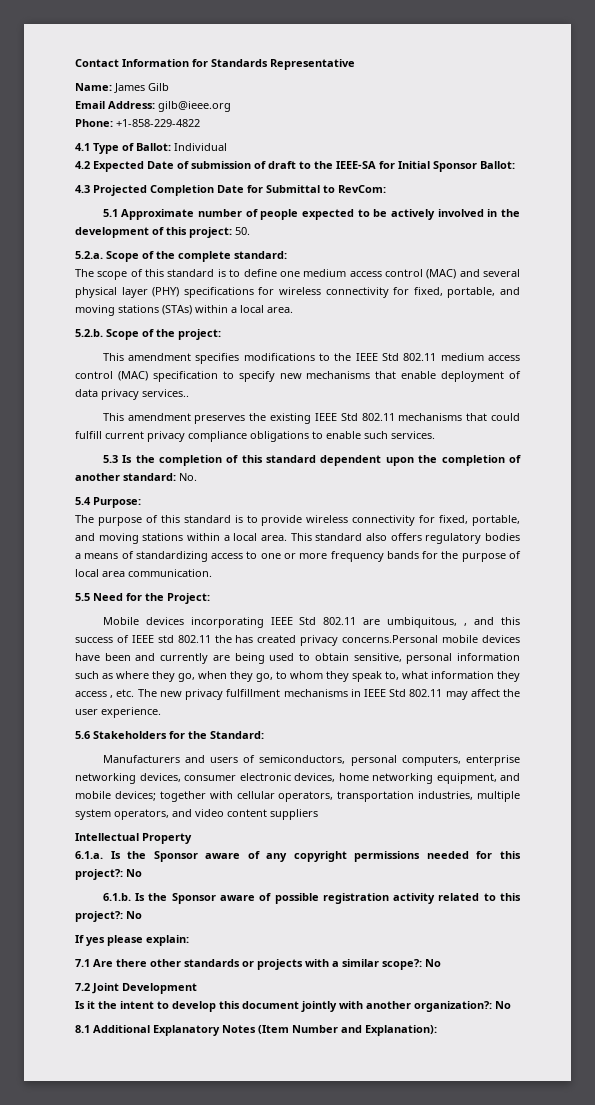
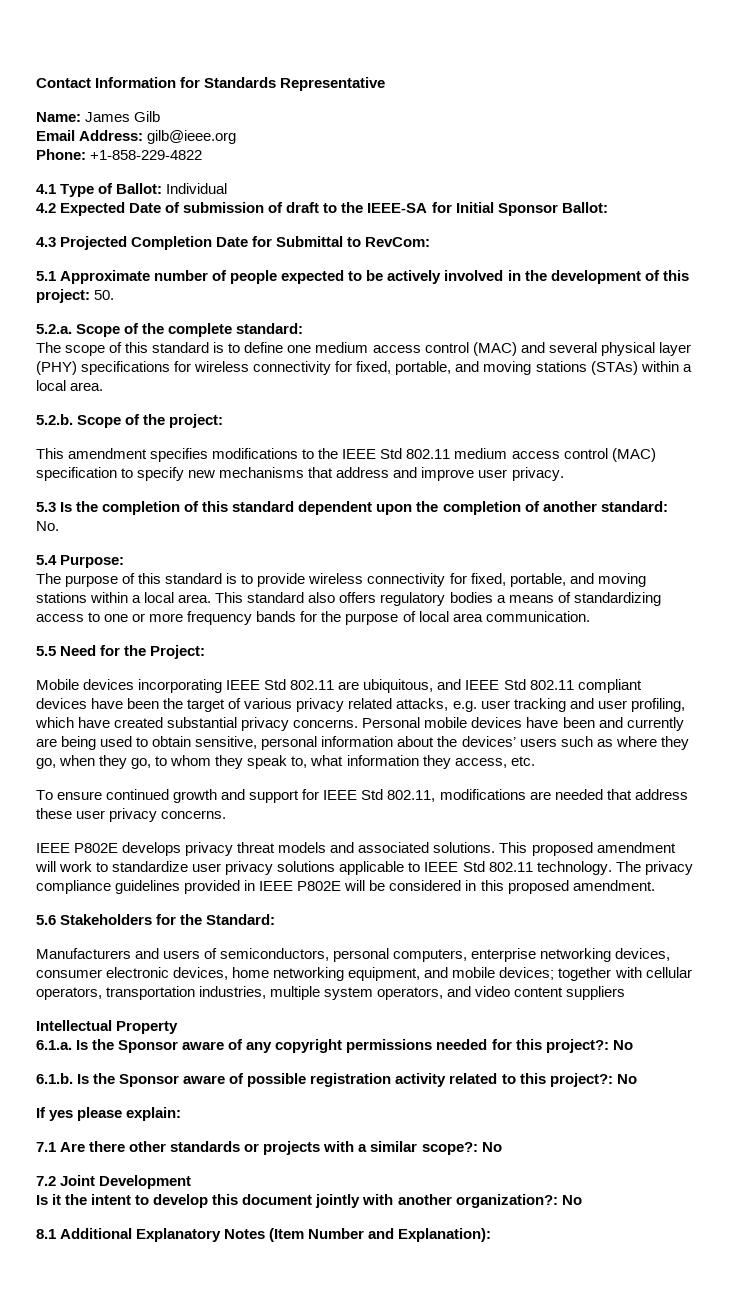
- This amendment specifies modifications to the IEEE Std 802.11 medium access control (MAC) specification to specify new mechanisms that enable deployment of data privacy services..
- This amendment preserves the existing IEEE Std 802.11 mechanisms that could fulfill current privacy compliance obligations to enable such services.
+ This amendment specifies modifications to the IEEE Std 802.11 medium access control (MAC) specification to specify new mechanisms that address and improve user privacy.
- Mobile devices incorporating IEEE Std 802.11 are umbiquitous, , and this success of IEEE std 802.11 the has created privacy concerns.Personal mobile devices have been and currently are being used to obtain sensitive, personal information such as where they go, when they go, to whom they speak to, what information they access , etc. The new privacy fulfillment mechanisms in IEEE Std 802.11 may affect the user experience.
+ Mobile devices incorporating IEEE Std 802.11 are ubiquitous, and IEEE Std 802.11 compliant devices have been the target of various privacy related attacks, e.g. user tracking and user profiling, which have created substantial privacy concerns. Personal mobile devices have been and currently are being used to obtain sensitive, personal information about the devices’ users such as where they go, when they go, to whom they speak to, what information they access, etc.
+ To ensure continued growth and support for IEEE Std 802.11, modifications are needed that address these user privacy concerns.
+ IEEE P802E develops privacy threat models and associated solutions. This proposed amendment will work to standardize user privacy solutions applicable to IEEE Std 802.11 technology. The privacy compliance guidelines provided in IEEE P802E will be considered in this proposed amendment.

